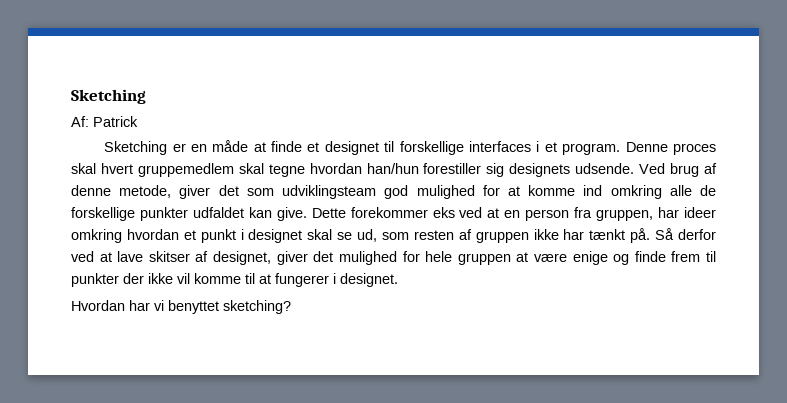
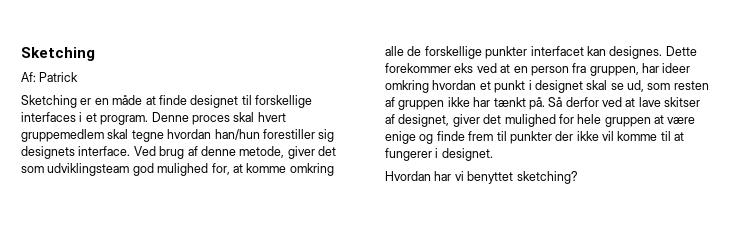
- Sketching er en måde at finde et designet til forskellige interfaces i et program.
+ Sketching er en måde at finde designet til forskellige interfaces i et program.
- Denne proces skal hvert gruppemedlem skal tegne hvordan han/hun forestiller sig designets udsende.
+ Denne proces skal hvert gruppemedlem skal tegne hvordan han/hun forestiller sig designets interface.
- Ved brug af denne metode, giver det som udviklingsteam god mulighed for at komme ind omkring alle de forskellige punkter udfaldet kan give.
+ Ved brug af denne metode, giver det som udviklingsteam god mulighed for, at komme omkring alle de forskellige punkter interfacet kan designes.

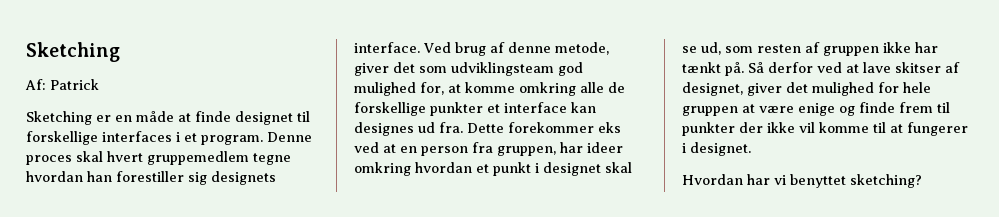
- Denne proces skal hvert gruppemedlem skal tegne hvordan han/hun forestiller sig designets interface.
+ Denne proces skal hvert gruppemedlem tegne hvordan han forestiller sig designets interface.
- Ved brug af denne metode, giver det som udviklingsteam god mulighed for, at komme omkring alle de forskellige punkter interfacet kan designes.
+ Ved brug af denne metode, giver det som udviklingsteam god mulighed for, at komme omkring alle de forskellige punkter et interface kan designes ud fra.

